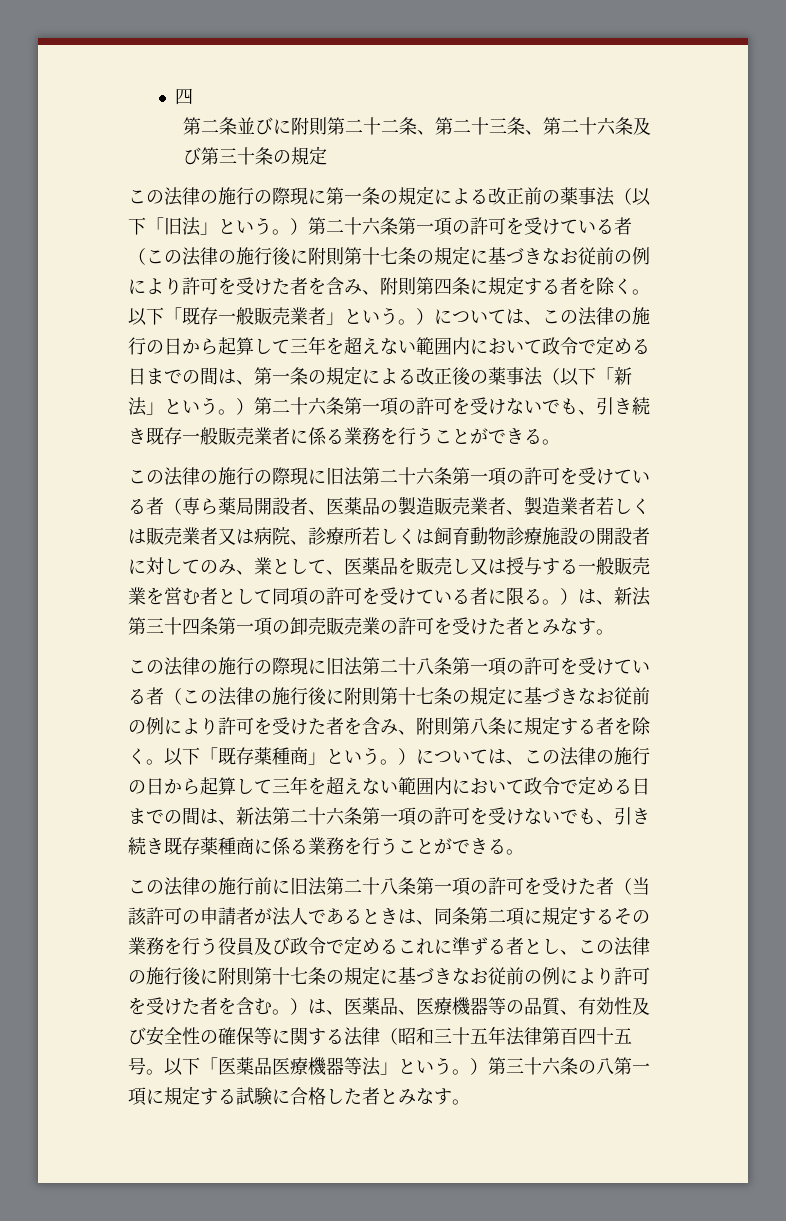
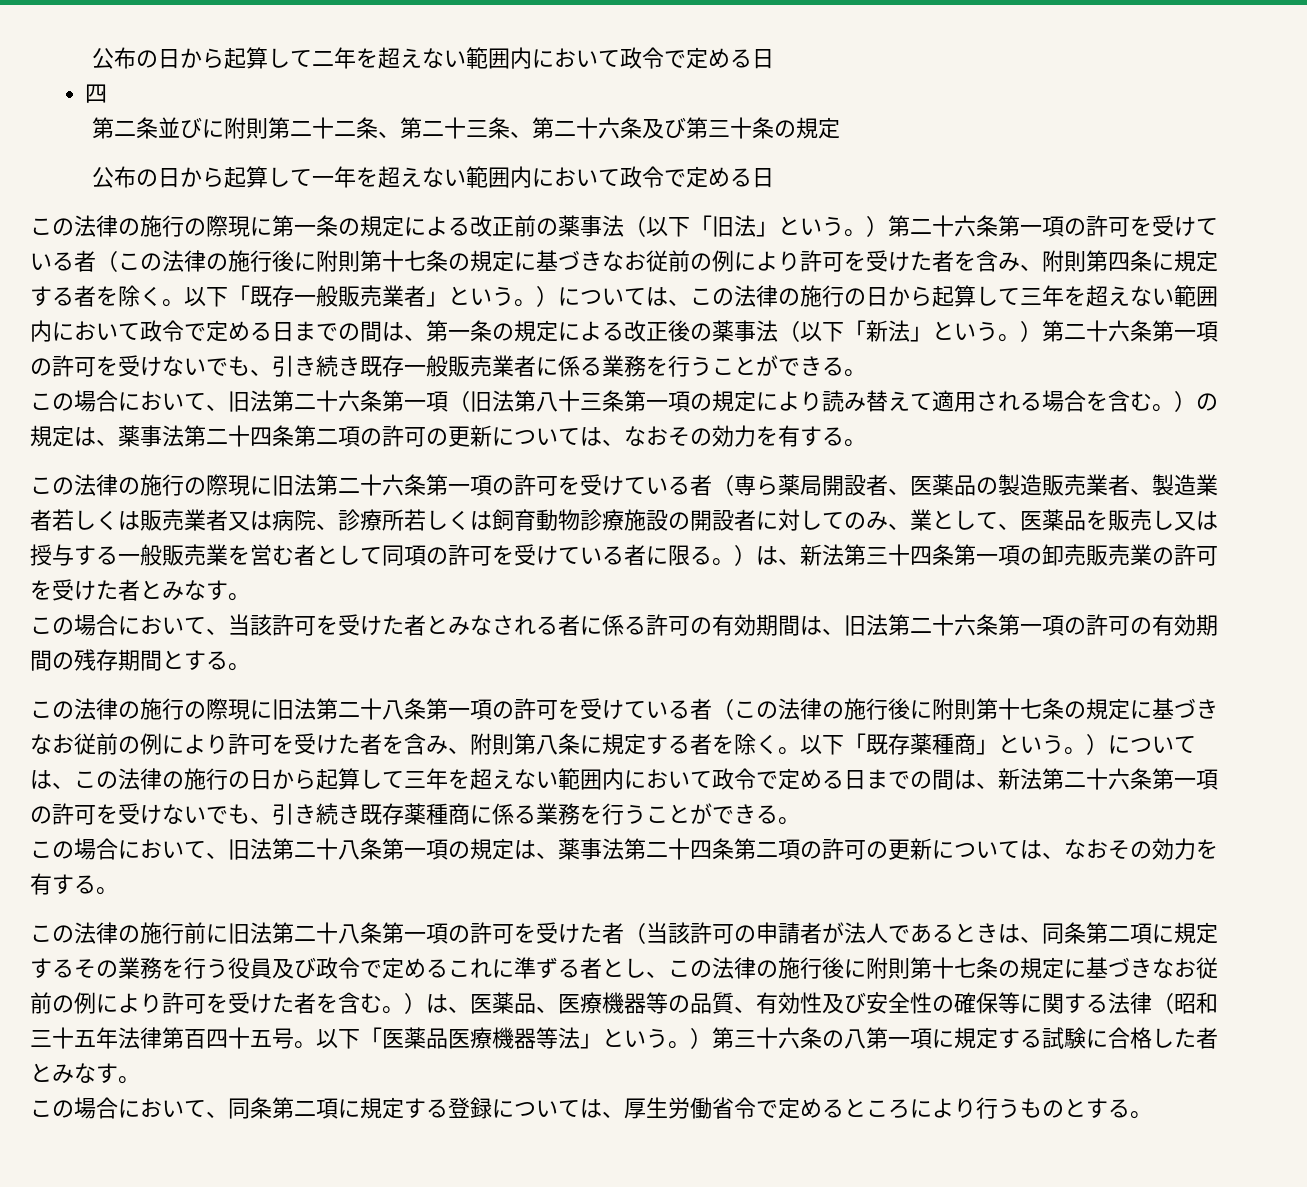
+ 公布の日から起算して二年を超えない範囲内において政令で定める日
+ 公布の日から起算して一年を超えない範囲内において政令で定める日
+ この場合において、旧法第二十六条第一項（旧法第八十三条第一項の規定により読み替えて適用される場合を含む。）の規定は、薬事法第二十四条第二項の許可の更新については、なおその効力を有する。
+ この場合において、当該許可を受けた者とみなされる者に係る許可の有効期間は、旧法第二十六条第一項の許可の有効期間の残存期間とする。
+ この場合において、旧法第二十八条第一項の規定は、薬事法第二十四条第二項の許可の更新については、なおその効力を有する。
+ この場合において、同条第二項に規定する登録については、厚生労働省令で定めるところにより行うものとする。

